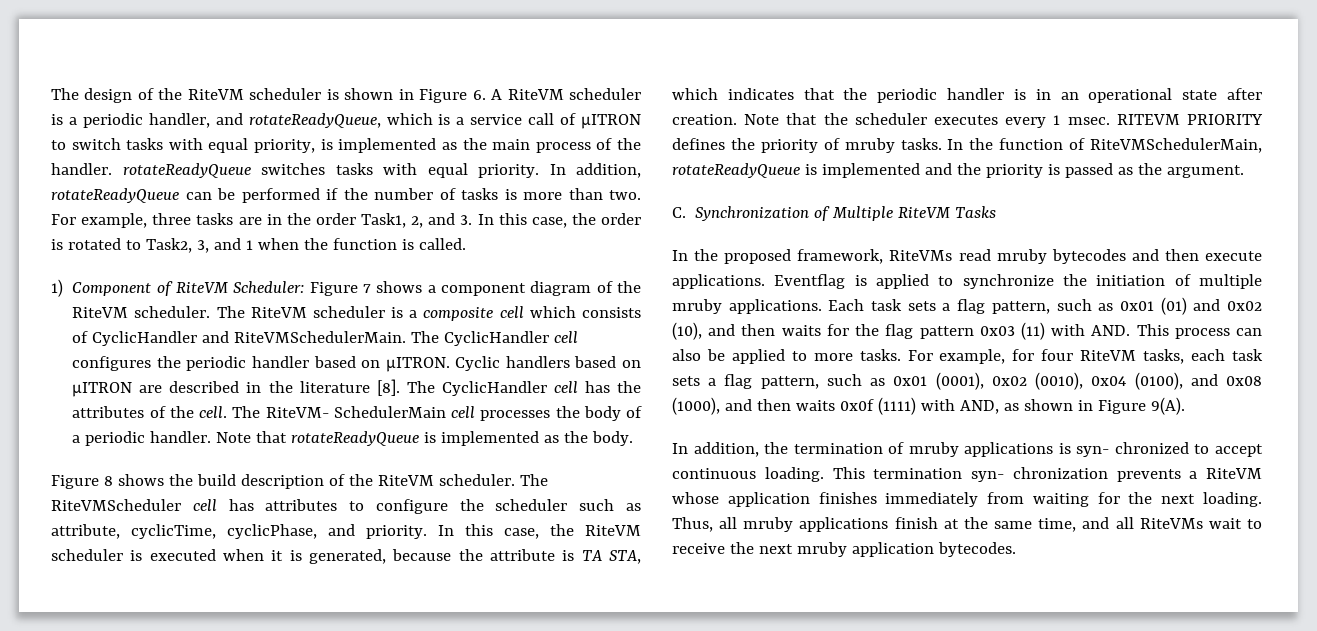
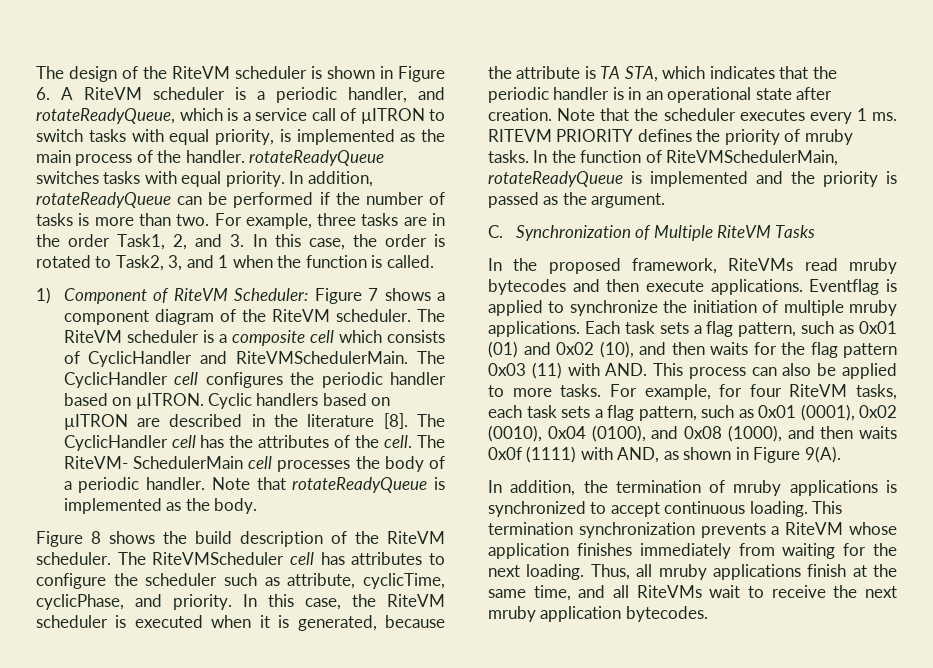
- Note that the scheduler executes every 1 msec.
+ Note that the scheduler executes every 1 ms.
- In addition, the termination of mruby applications is syn- chronized to accept continuous loading.
+ In addition, the termination of mruby applications is synchronized to accept continuous loading.
- This termination syn- chronization prevents a RiteVM whose application finishes immediately from waiting for the next loading.
+ This termination synchronization prevents a RiteVM whose application finishes immediately from waiting for the next loading.

